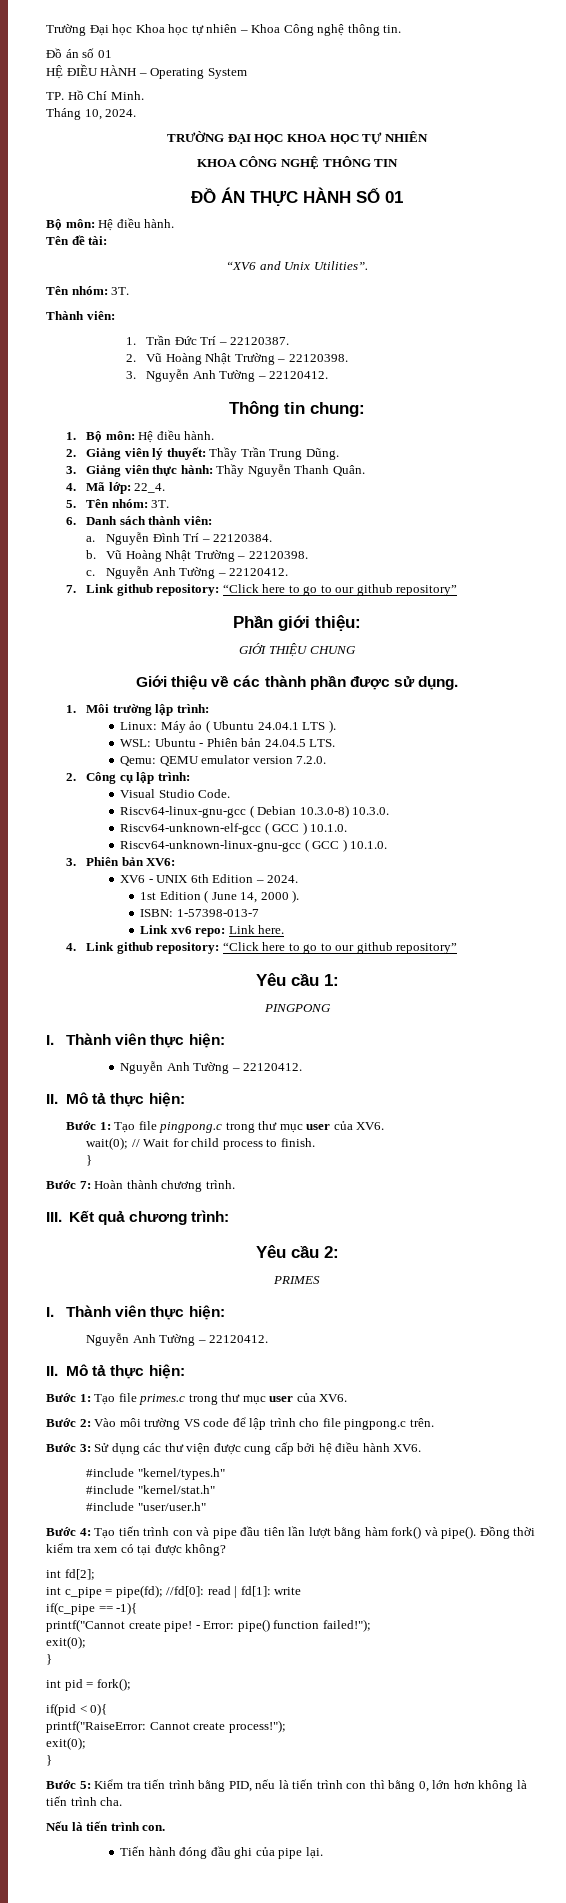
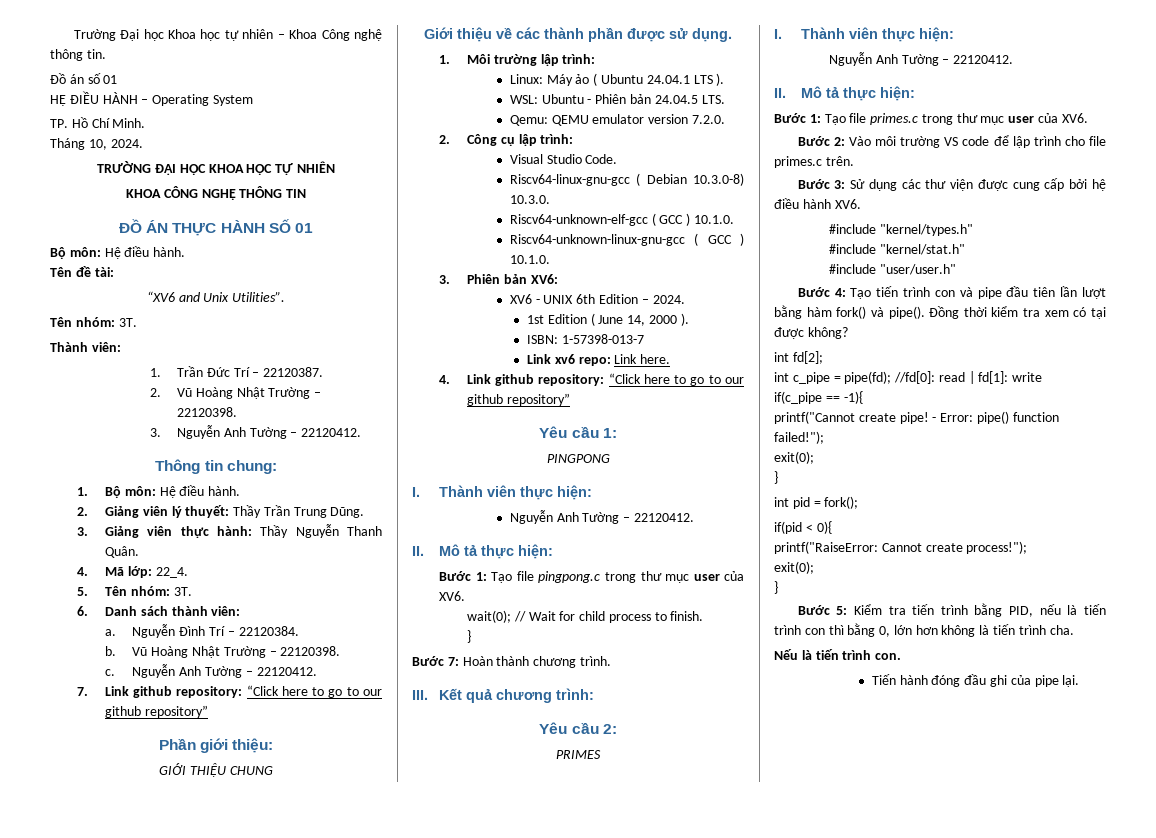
- Bước 2: Vào môi trường VS code để lập trình cho file pingpong.c trên.
+ Bước 2: Vào môi trường VS code để lập trình cho file primes.c trên.

